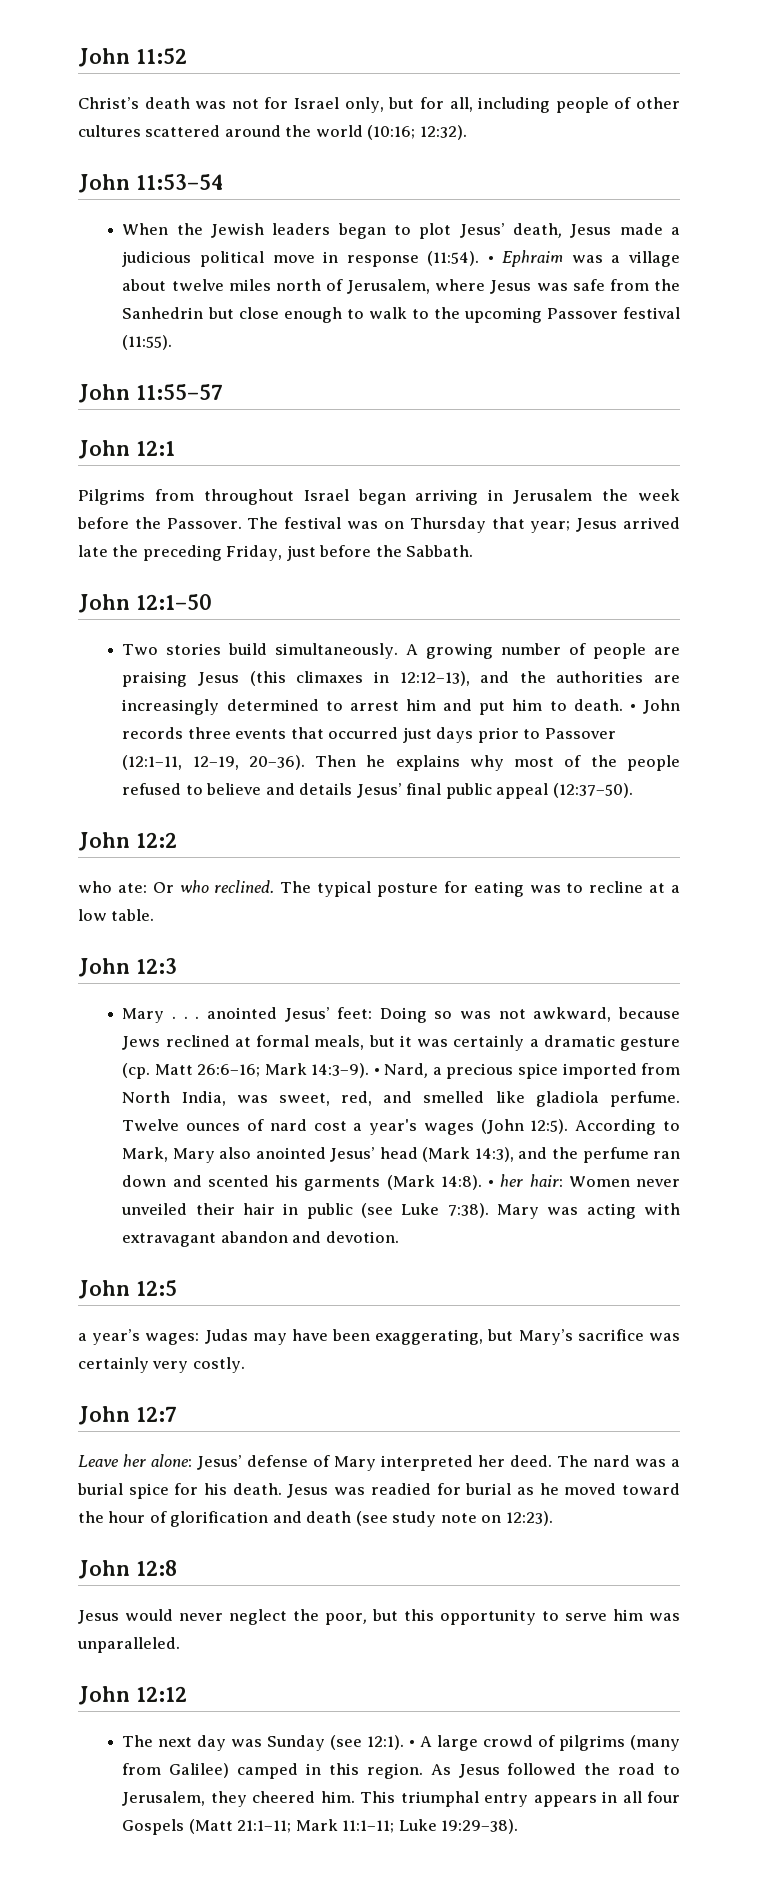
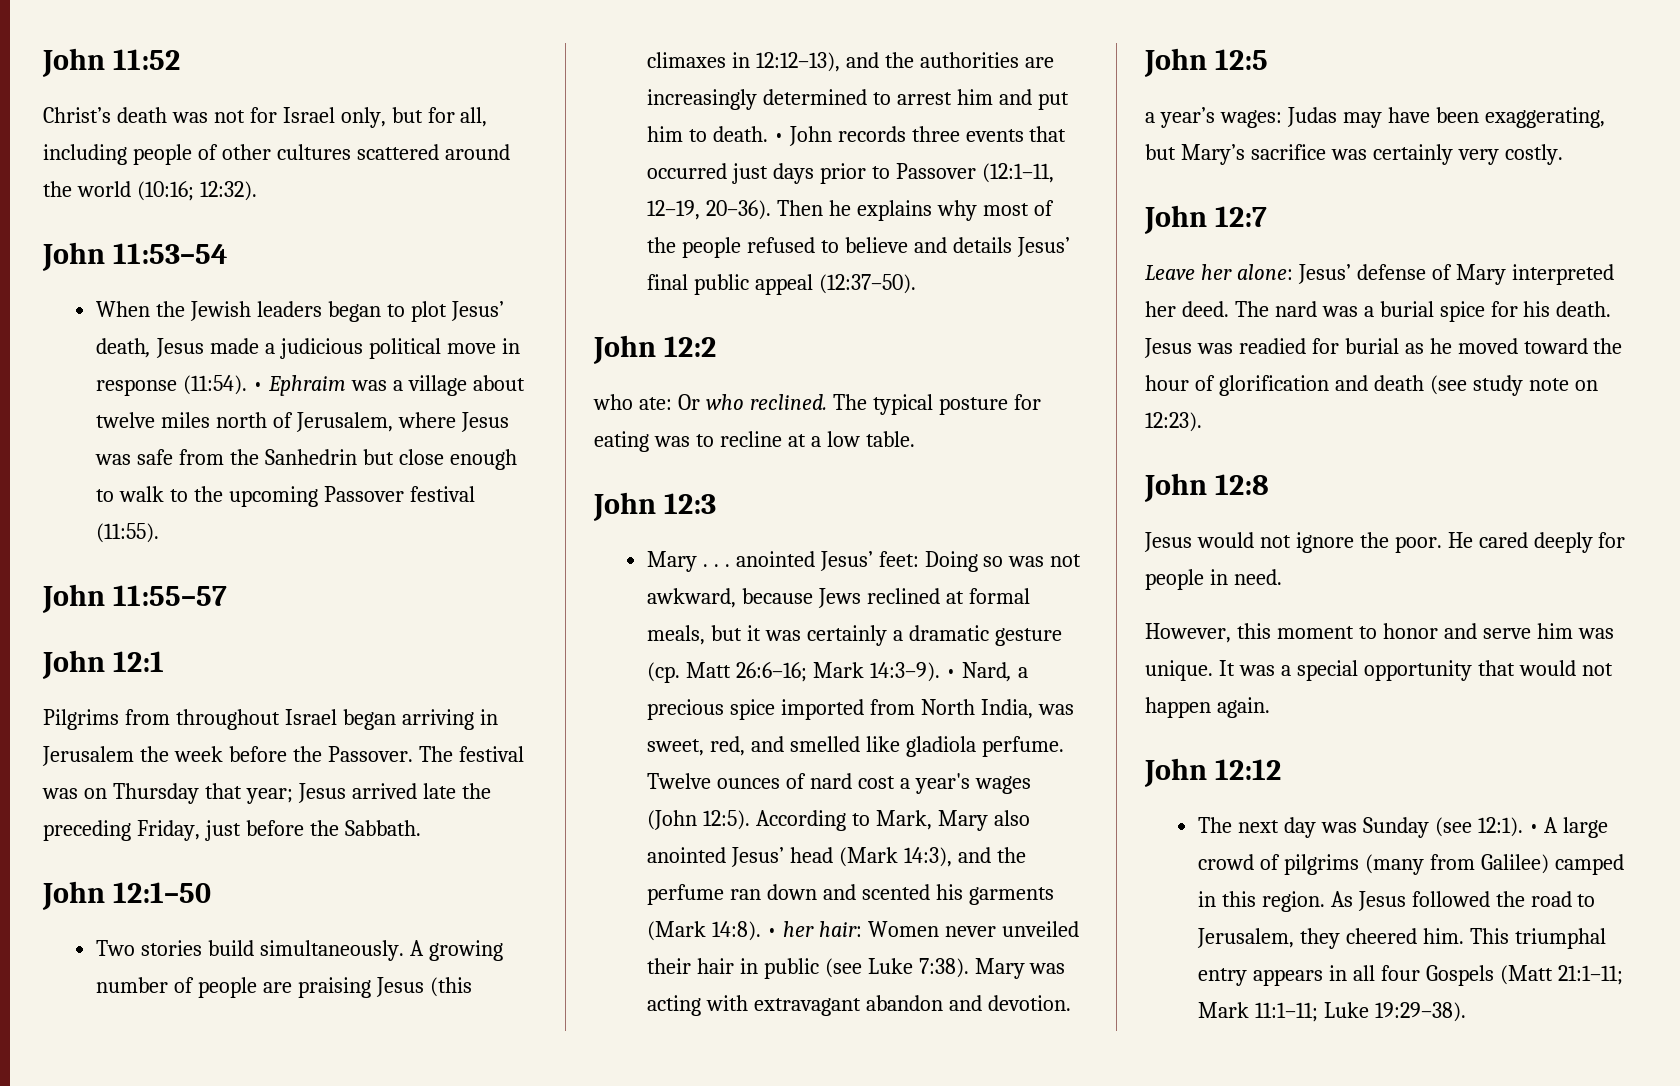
- Jesus would never neglect the poor, but this opportunity to serve him was unparalleled.
+ Jesus would not ignore the poor. He cared deeply for people in need.
+ However, this moment to honor and serve him was unique. It was a special opportunity that would not happen again.

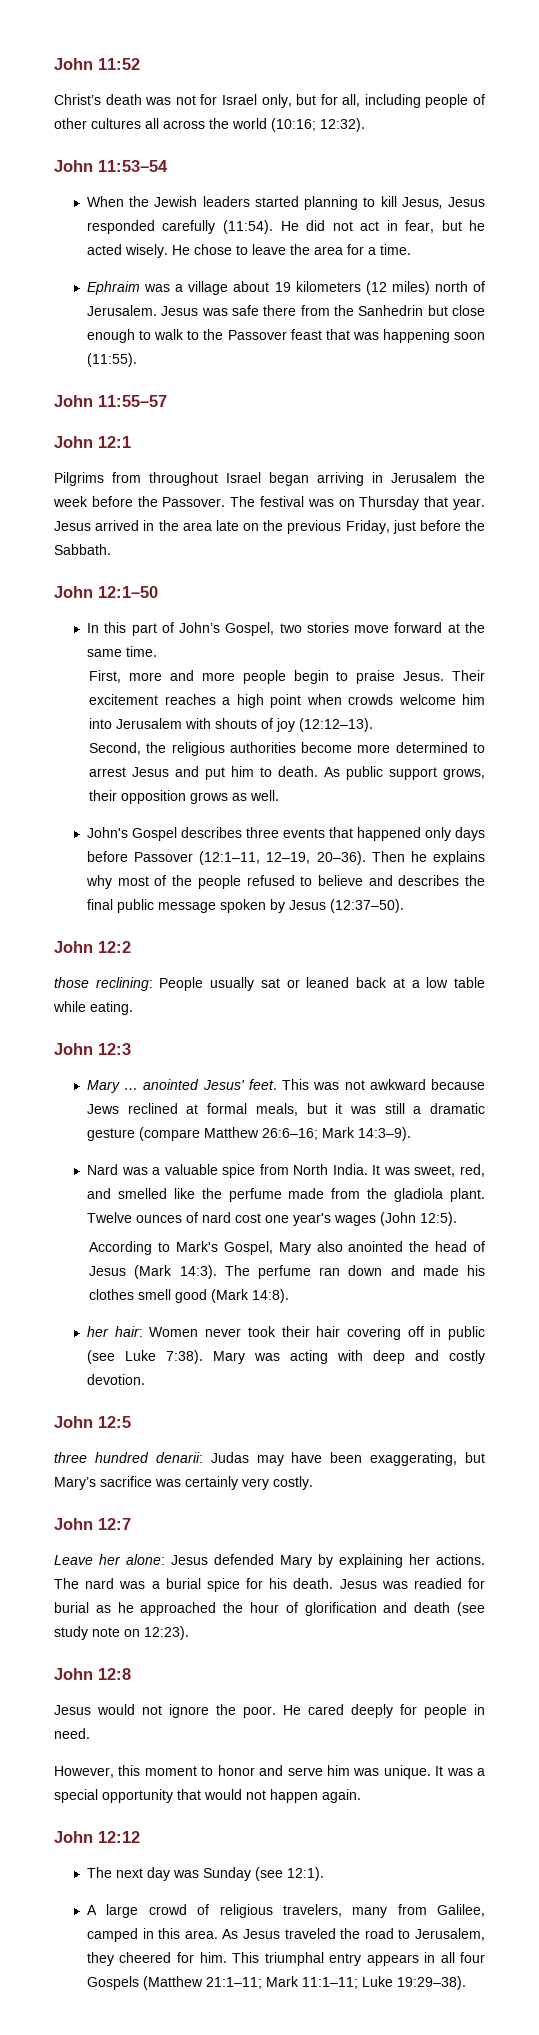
- Christ’s death was not for Israel only, but for all, including people of other cultures scattered around the world (10:16; 12:32).
+ Christ’s death was not for Israel only, but for all, including people of other cultures all across the world (10:16; 12:32).
- When the Jewish leaders began to plot Jesus’ death, Jesus made a judicious political move in response (11:54). • Ephraim was a village about twelve miles north of Jerusalem, where Jesus was safe from the Sanhedrin but close enough to walk to the upcoming Passover festival (11:55).
+ When the Jewish leaders started planning to kill Jesus, Jesus responded carefully (11:54). He did not act in fear, but he acted wisely. He chose to leave the area for a time.
+ Ephraim was a village about 19 kilometers (12 miles) north of Jerusalem. Jesus was safe there from the Sanhedrin but close enough to walk to the Passover feast that was happening soon (11:55).
- The festival was on Thursday that year; Jesus arrived late the preceding Friday, just before the Sabbath.
+ The festival was on Thursday that year. Jesus arrived in the area late on the previous Friday, just before the Sabbath.
- Two stories build simultaneously. A growing number of people are praising Jesus (this climaxes in 12:12–13), and the authorities are increasingly determined to arrest him and put him to death.
+ In this part of John’s Gospel, two stories move forward at the same time.
+ First, more and more people begin to praise Jesus. Their excitement reaches a high point when crowds welcome him into Jerusalem with shouts of joy (12:12–13).
+ Second, the religious authorities become more determined to arrest Jesus and put him to death.
- • John records three events that occurred just days prior to Passover (12:1–11, 12–19, 20–36).
+ As public support grows, their opposition grows as well.
+ John's Gospel describes three events that happened only days before Passover (12:1–11, 12–19, 20–36).
- Then he explains why most of the people refused to believe and details Jesus’ final public appeal (12:37–50).
+ Then he explains why most of the people refused to believe and describes the final public message spoken by Jesus (12:37–50).
  John 12:2
- who ate: Or who reclined. The typical posture for eating was to recline at a low table.
+ those reclining: People usually sat or leaned back at a low table while eating.
  John 12:3
- Mary . . . anointed Jesus’ feet: Doing so was not awkward, because Jews reclined at formal meals, but it was certainly a dramatic gesture (cp. Matt 26:6–16; Mark 14:3–9). • Nard, a precious spice imported from North India, was sweet, red, and smelled like gladiola perfume.
+ Mary … anointed Jesus' feet. This was not awkward because Jews reclined at formal meals, but it was still a dramatic gesture (compare Matthew 26:6–16; Mark 14:3–9).
+ Nard was a valuable spice from North India. It was sweet, red, and smelled like the perfume made from the gladiola plant.
- Twelve ounces of nard cost a year's wages (John 12:5). According to Mark, Mary also anointed Jesus’ head (Mark 14:3), and the perfume ran down and scented his garments (Mark 14:8). • her hair: Women never unveiled their hair in public (see Luke 7:38).
+ Twelve ounces of nard cost one year's wages (John 12:5).
+ According to Mark's Gospel, Mary also anointed the head of Jesus (Mark 14:3). The perfume ran down and made his clothes smell good (Mark 14:8).
+ her hair: Women never took their hair covering off in public (see Luke 7:38).
- Mary was acting with extravagant abandon and devotion.
+ Mary was acting with deep and costly devotion.
- a year’s wages: Judas may have been exaggerating, but Mary’s sacrifice was certainly very costly.
+ three hundred denarii: Judas may have been exaggerating, but Mary’s sacrifice was certainly very costly.
- Leave her alone: Jesus’ defense of Mary interpreted her deed.
+ Leave her alone: Jesus defended Mary by explaining her actions.
- Jesus was readied for burial as he moved toward the hour of glorification and death (see study note on 12:23).
+ Jesus was readied for burial as he approached the hour of glorification and death (see study note on 12:23).
- The next day was Sunday (see 12:1). • A large crowd of pilgrims (many from Galilee) camped in this region.
+ The next day was Sunday (see 12:1).
+ A large crowd of religious travelers, many from Galilee, camped in this area.
- As Jesus followed the road to Jerusalem, they cheered him.
+ As Jesus traveled the road to Jerusalem, they cheered for him.
- This triumphal entry appears in all four Gospels (Matt 21:1–11; Mark 11:1–11; Luke 19:29–38).
+ This triumphal entry appears in all four Gospels (Matthew 21:1–11; Mark 11:1–11; Luke 19:29–38).

